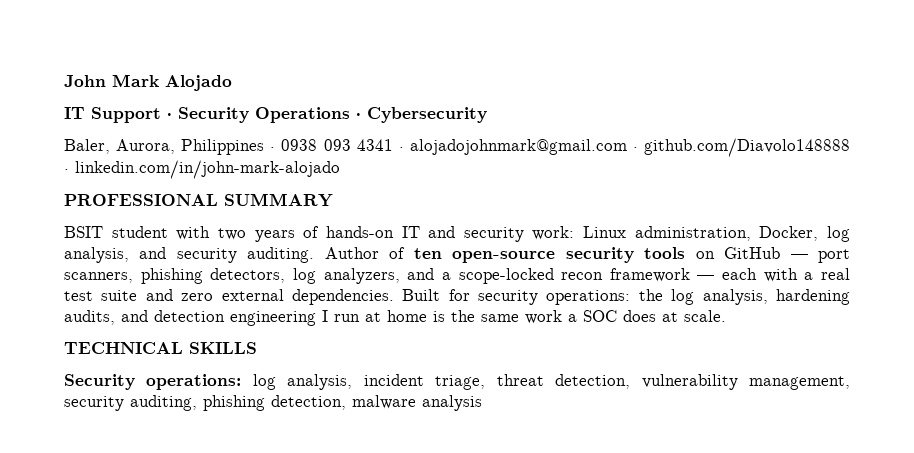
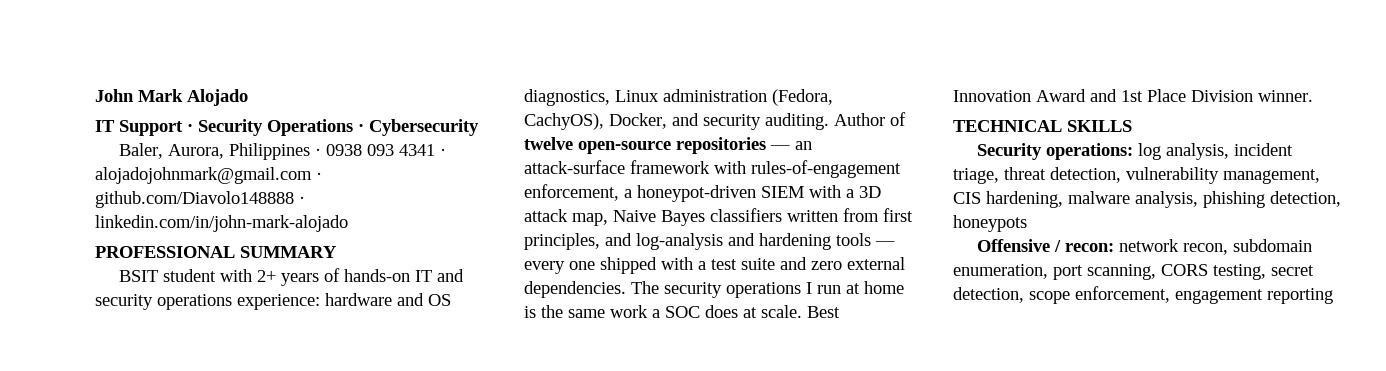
- BSIT student with two years of hands-on IT and security work: Linux administration, Docker, log analysis, and security auditing.
+ BSIT student with 2+ years of hands-on IT and security operations experience: hardware and OS diagnostics, Linux administration (Fedora, CachyOS), Docker, and security auditing.
- Author of ten open-source security tools on GitHub — port scanners, phishing detectors, log analyzers, and a scope-locked recon framework — each with a real test suite and zero external dependencies.
+ Author of twelve open-source repositories — an attack-surface framework with rules-of-engagement enforcement, a honeypot-driven SIEM with a 3D attack map, Naive Bayes classifiers written from first principles, and log-analysis and hardening tools — every one shipped with a test suite and zero external dependencies.
- Built for security operations: the log analysis, hardening audits, and detection engineering I run at home is the same work a SOC does at scale.
+ The security operations I run at home is the same work a SOC does at scale. Best Innovation Award and 1st Place Division winner.
- Security operations: log analysis, incident triage, threat detection, vulnerability management, security auditing, phishing detection, malware analysis
+ Security operations: log analysis, incident triage, threat detection, vulnerability management, CIS hardening, malware analysis, phishing detection, honeypots
+ Offensive / recon: network recon, subdomain enumeration, port scanning, CORS testing, secret detection, scope enforcement, engagement reporting

